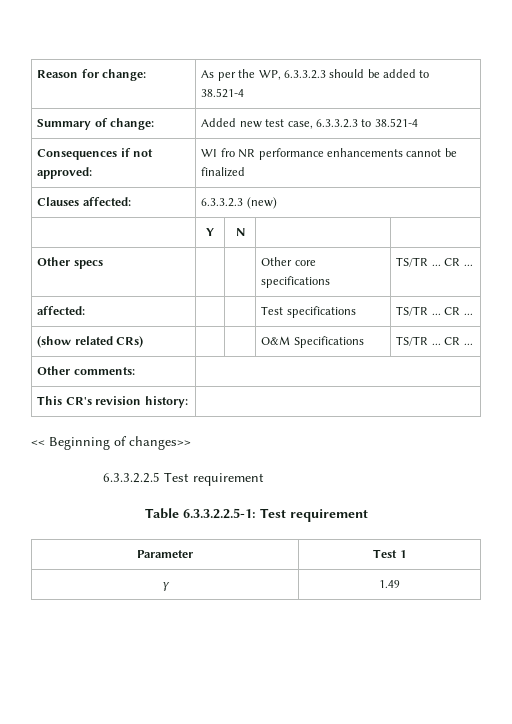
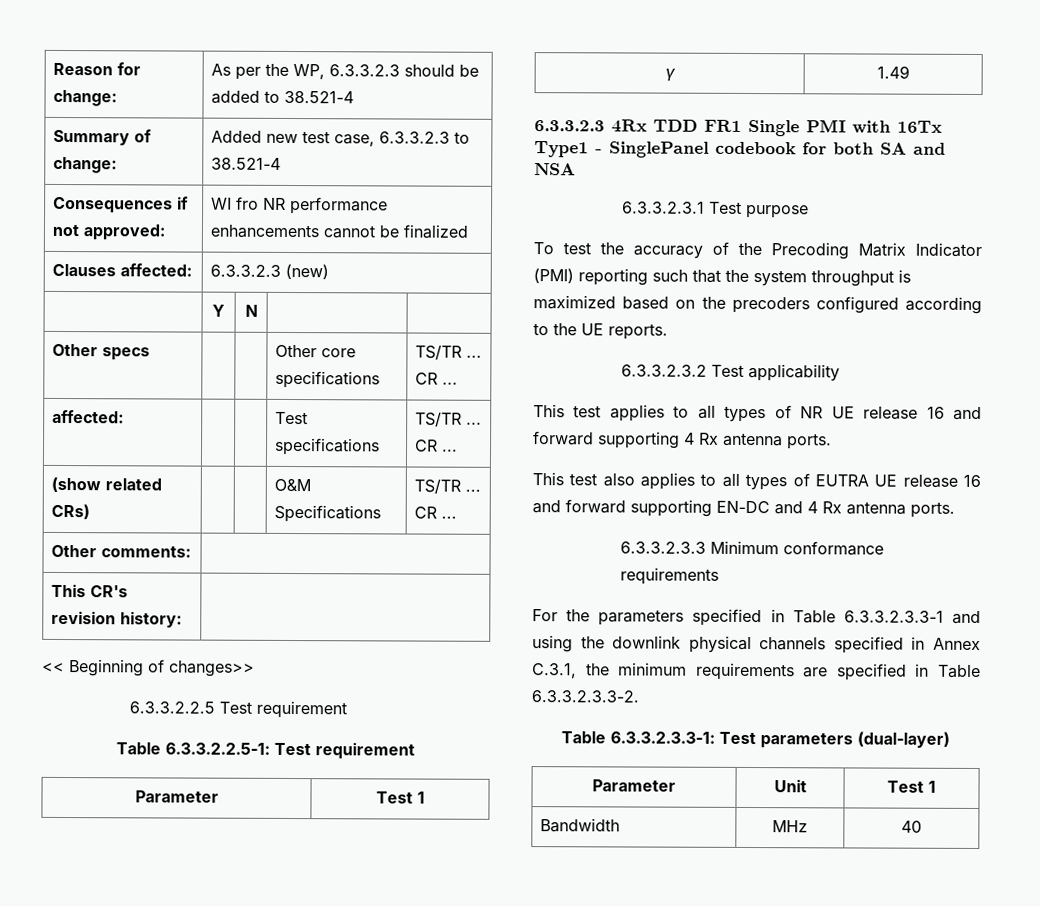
+ 6.3.3.2.3 4Rx TDD FR1 Single PMI with 16Tx Type1 - SinglePanel codebook for both SA and NSA
+ 6.3.3.2.3.1 Test purpose
+ To test the accuracy of the Precoding Matrix Indicator (PMI) reporting such that the system throughput is maximized based on the precoders configured according to the UE reports.
+ 6.3.3.2.3.2 Test applicability
+ This test applies to all types of NR UE release 16 and forward supporting 4 Rx antenna ports.
+ This test also applies to all types of EUTRA UE release 16 and forward supporting EN-DC and 4 Rx antenna ports.
+ 6.3.3.2.3.3 Minimum conformance requirements
+ For the parameters specified in Table 6.3.3.2.3.3-1 and using the downlink physical channels specified in Annex C.3.1, the minimum requirements are specified in Table 6.3.3.2.3.3-2.
+ Table 6.3.3.2.3.3-1: Test parameters (dual-layer)
+ Parameter | Unit | Test 1
+ Bandwidth | MHz | 40

